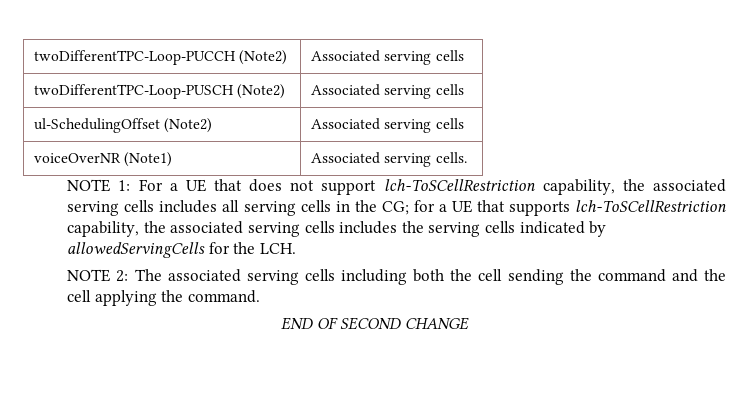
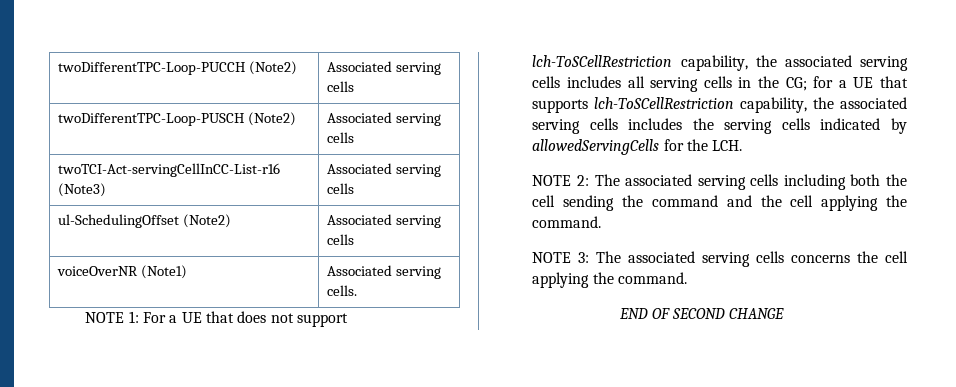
+ twoTCI-Act-servingCellInCC-List-r16 (Note3) | Associated serving cells
+ NOTE 3: The associated serving cells concerns the cell applying the command.

